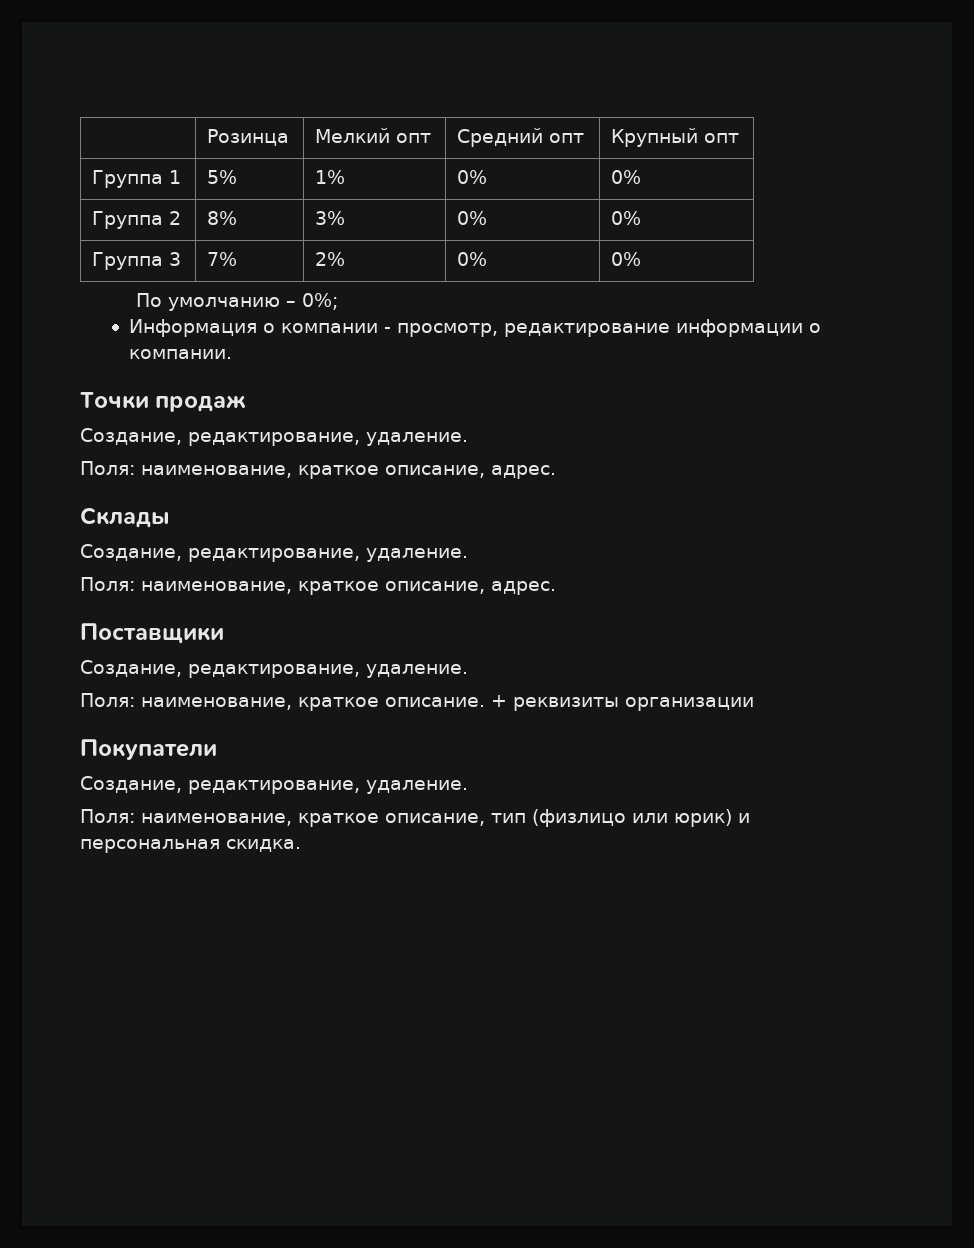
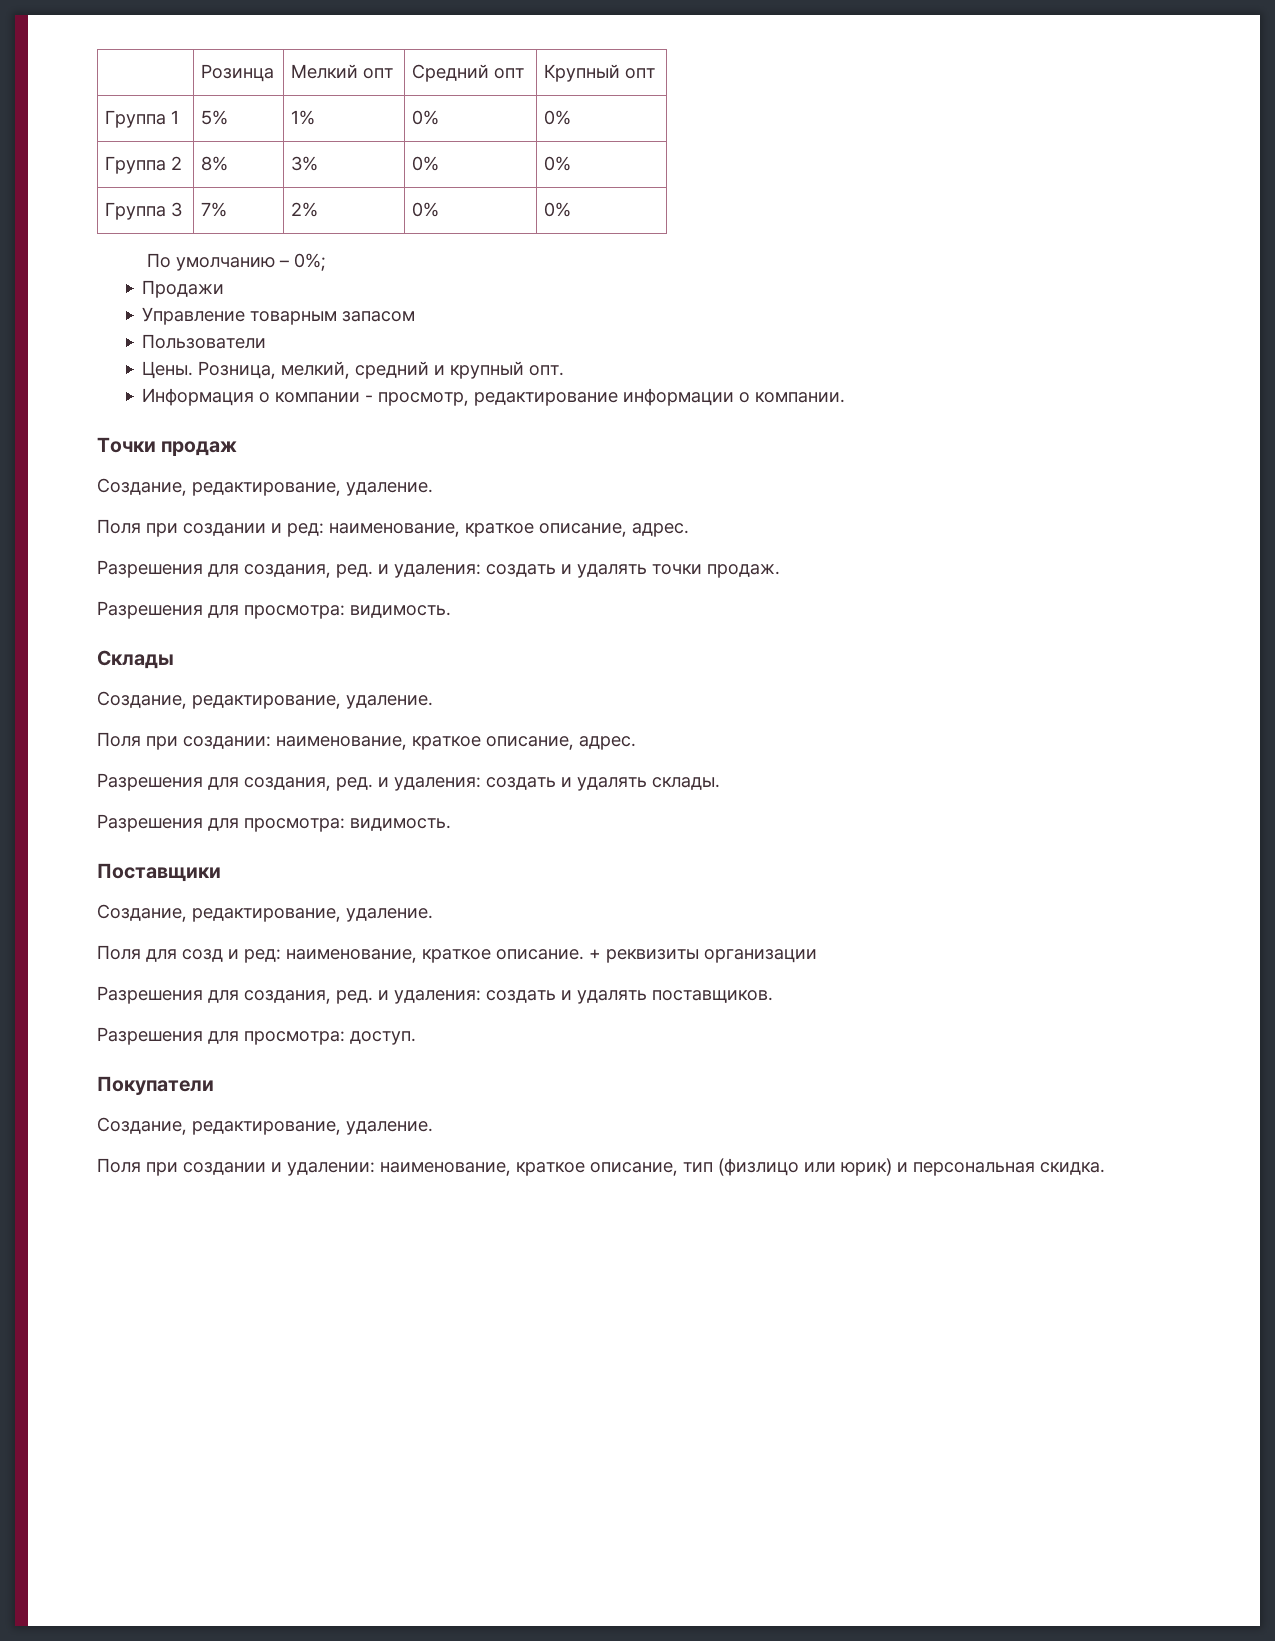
+ Продажи
+ Управление товарным запасом
+ Пользователи
+ Цены. Розница, мелкий, средний и крупный опт.
  Точки продаж
  Создание, редактирование, удаление.
- Поля: наименование, краткое описание, адрес.
+ Поля при создании и ред: наименование, краткое описание, адрес.
+ Разрешения для создания, ред. и удаления: создать и удалять точки продаж.
+ Разрешения для просмотра: видимость.
  Склады
  Создание, редактирование, удаление.
- Поля: наименование, краткое описание, адрес.
+ Поля при создании: наименование, краткое описание, адрес.
+ Разрешения для создания, ред. и удаления: создать и удалять склады.
+ Разрешения для просмотра: видимость.
- Поля: наименование, краткое описание.
+ Поля для созд и ред: наименование, краткое описание.
+ Разрешения для создания, ред. и удаления: создать и удалять поставщиков.
+ Разрешения для просмотра: доступ.
- Поля: наименование, краткое описание, тип (физлицо или юрик) и персональная скидка.
+ Поля при создании и удалении: наименование, краткое описание, тип (физлицо или юрик) и персональная скидка.

